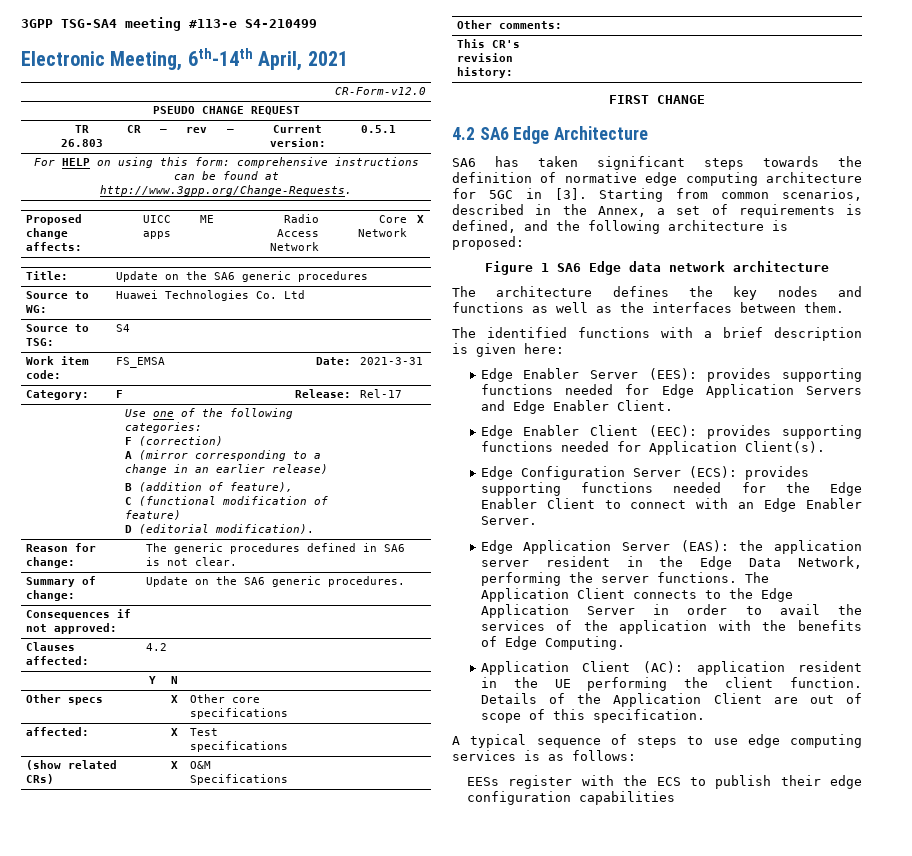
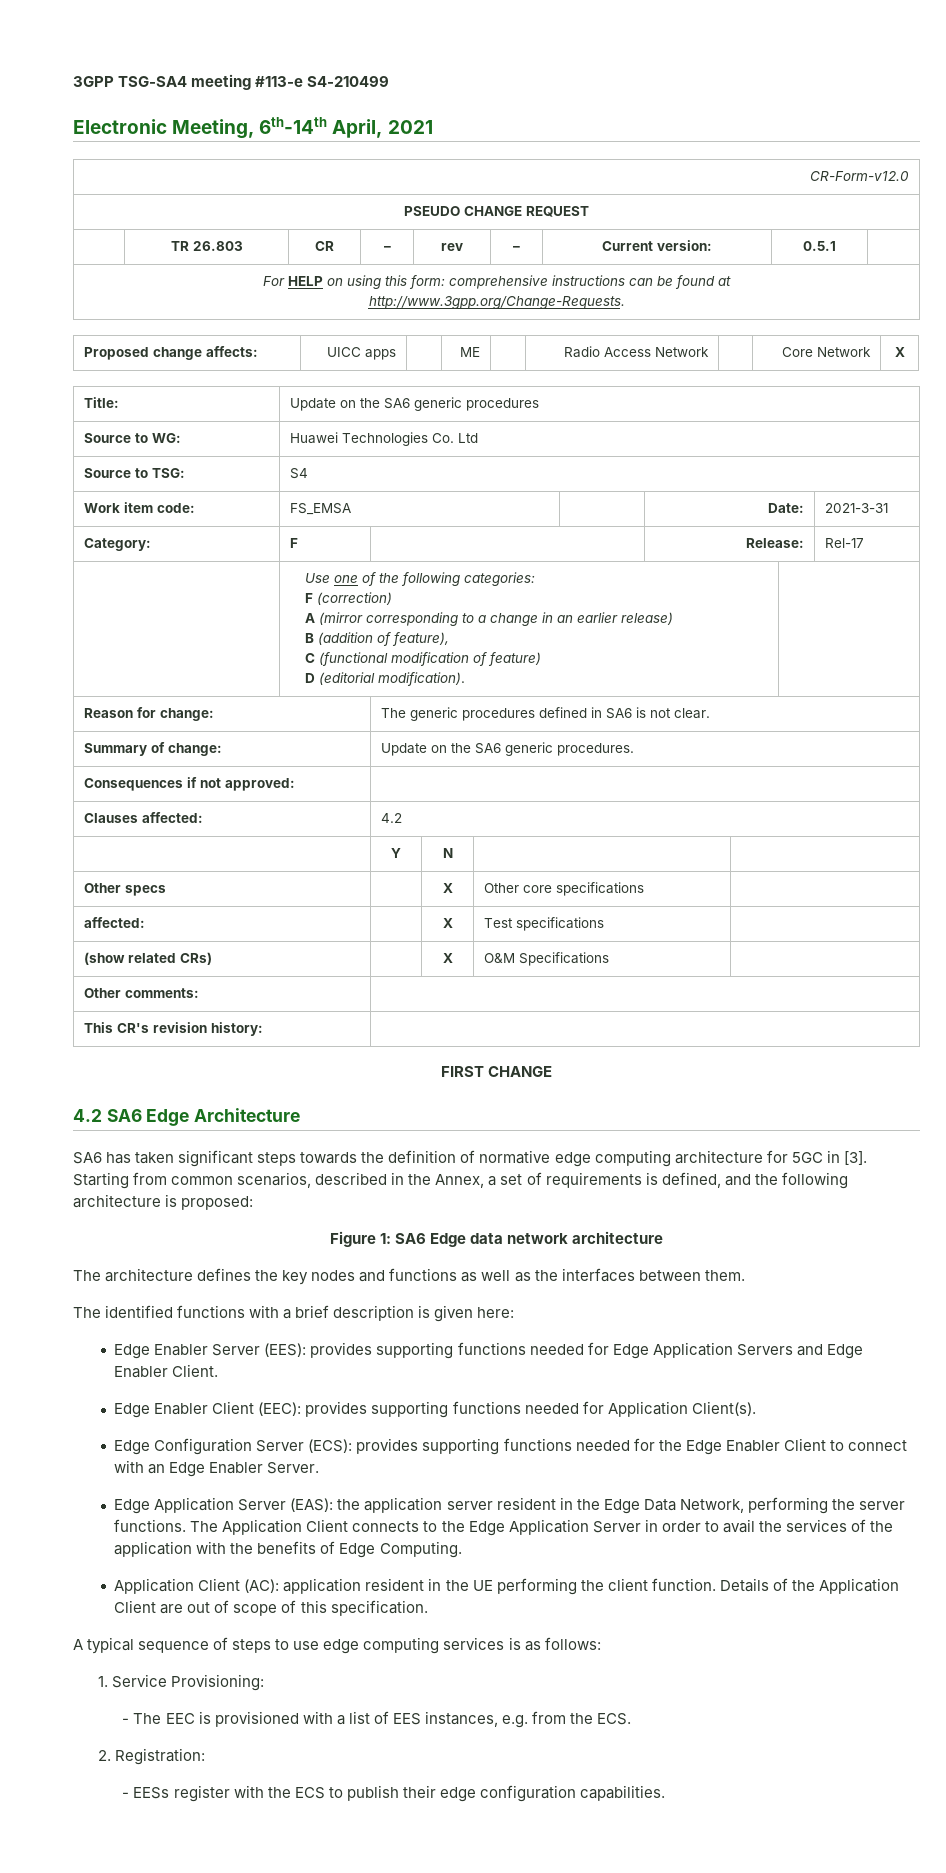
- Figure 1 SA6 Edge data network architecture
+ Figure 1: SA6 Edge data network architecture
- EESs register with the ECS to publish their edge configuration capabilities
+ 1. Service Provisioning:
+ - The EEC is provisioned with a list of EES instances, e.g. from the ECS.
+ 2. Registration:
+ - EESs register with the ECS to publish their edge configuration capabilities.

